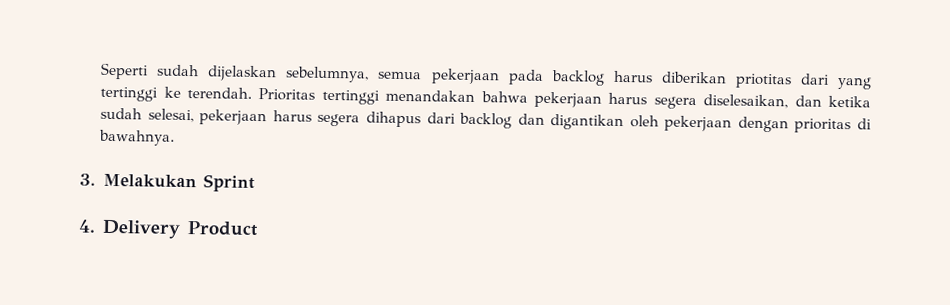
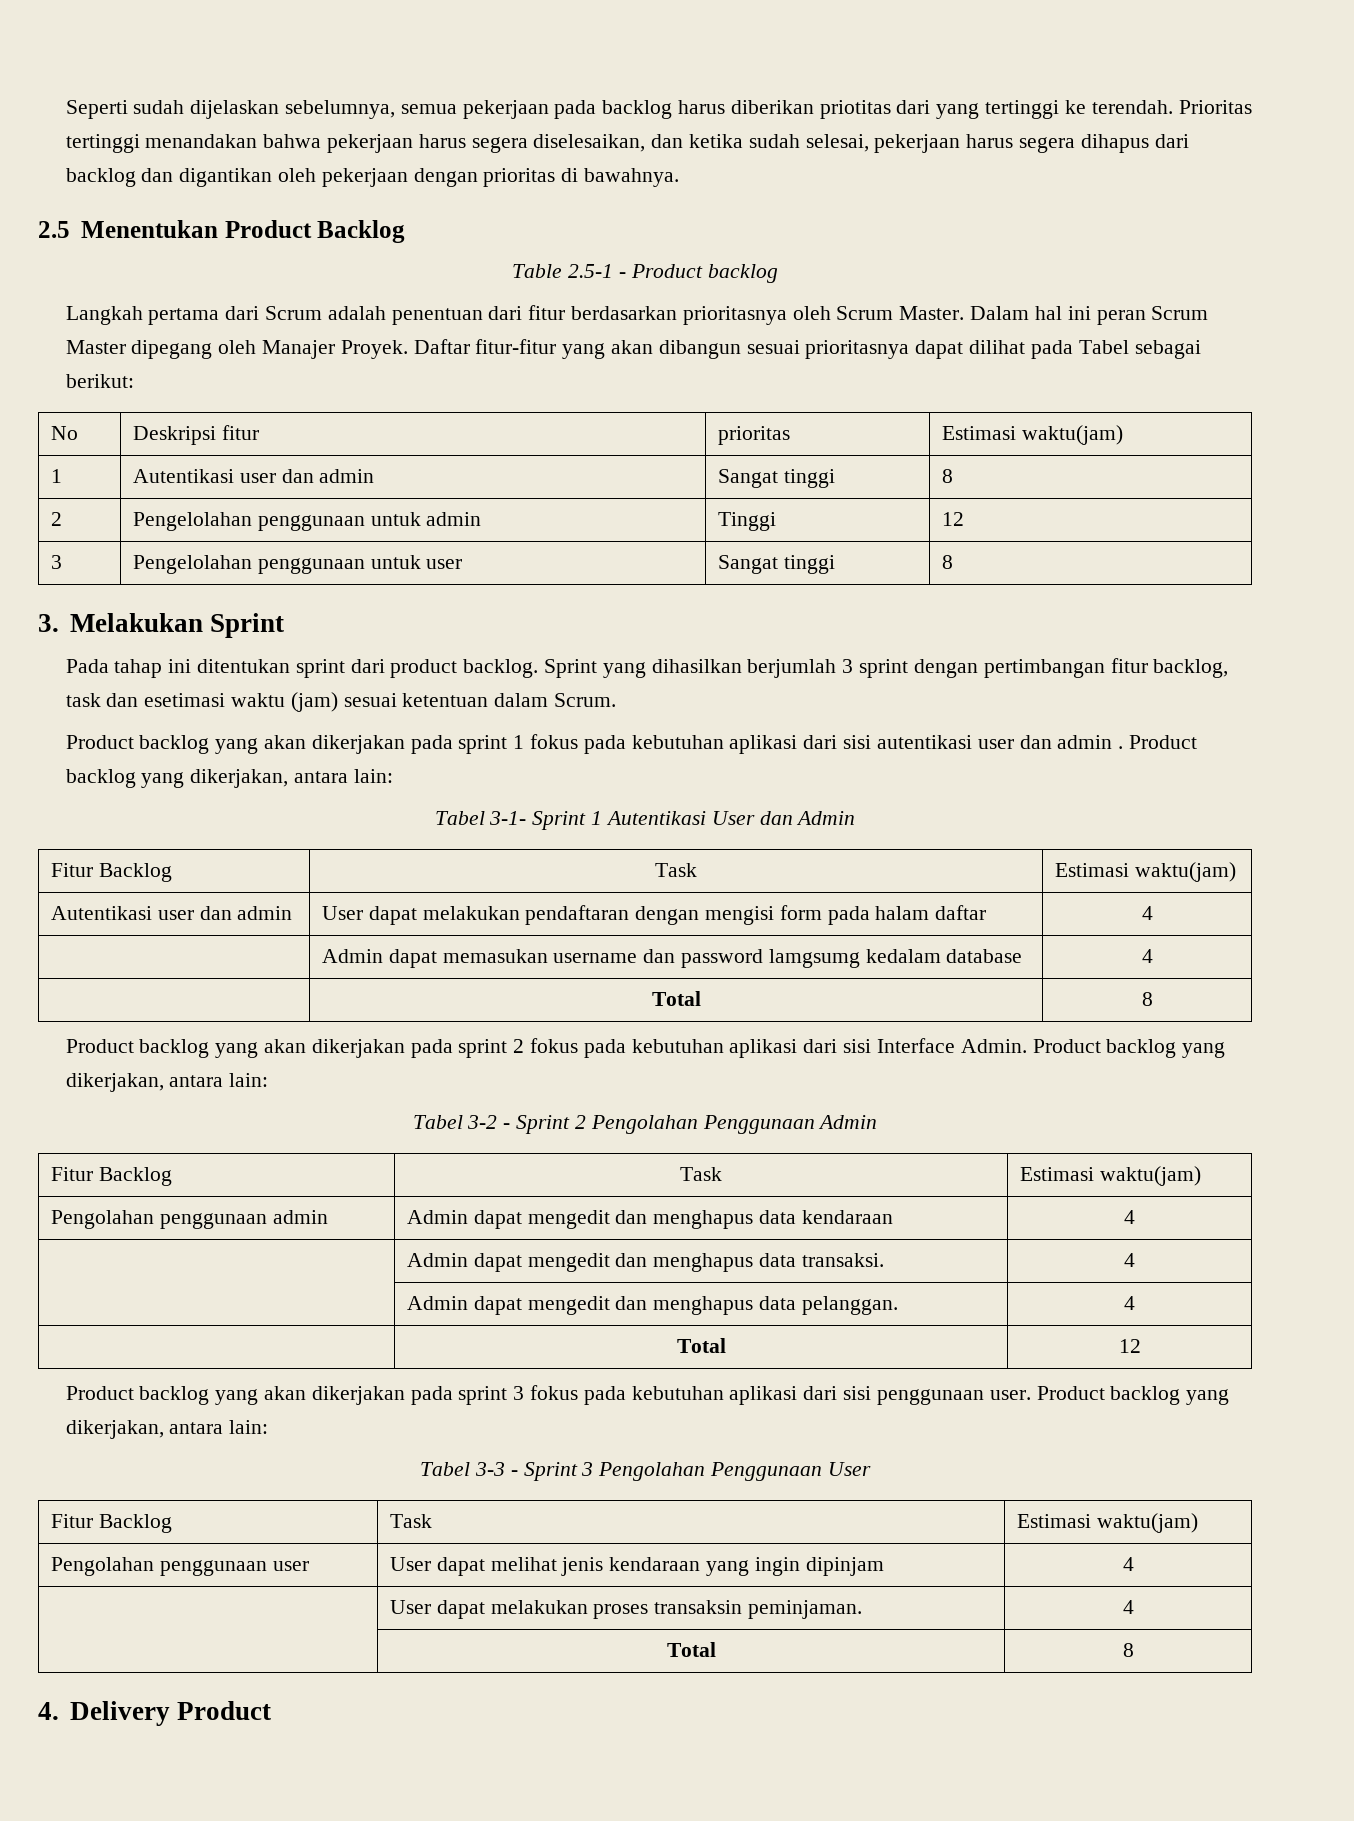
+ 2.5 Menentukan Product Backlog
+ Table 2.5-1 - Product backlog
+ Langkah pertama dari Scrum adalah penentuan dari fitur berdasarkan prioritasnya oleh Scrum Master. Dalam hal ini peran Scrum Master dipegang oleh Manajer Proyek. Daftar fitur-fitur yang akan dibangun sesuai prioritasnya dapat dilihat pada Tabel sebagai berikut:
+ No | Deskripsi fitur | prioritas | Estimasi waktu(jam)
+ 1 | Autentikasi user dan admin | Sangat tinggi | 8
+ 2 | Pengelolahan penggunaan untuk admin | Tinggi | 12
+ 3 | Pengelolahan penggunaan untuk user | Sangat tinggi | 8
  3. Melakukan Sprint
+ Pada tahap ini ditentukan sprint dari product backlog. Sprint yang dihasilkan berjumlah 3 sprint dengan pertimbangan fitur backlog, task dan esetimasi waktu (jam) sesuai ketentuan dalam Scrum.
+ Product backlog yang akan dikerjakan pada sprint 1 fokus pada kebutuhan aplikasi dari sisi autentikasi user dan admin . Product backlog yang dikerjakan, antara lain:
+ Tabel 3-1- Sprint 1 Autentikasi User dan Admin
+ Fitur Backlog | Task | Estimasi waktu(jam)
+ Autentikasi user dan admin | User dapat melakukan pendaftaran dengan mengisi form pada halam daftar | 4
+ | Admin dapat memasukan username dan password lamgsumg kedalam database | 4
+ | Total | 8
+ Product backlog yang akan dikerjakan pada sprint 2 fokus pada kebutuhan aplikasi dari sisi Interface Admin. Product backlog yang dikerjakan, antara lain:
+ Tabel 3-2 - Sprint 2 Pengolahan Penggunaan Admin
+ Fitur Backlog | Task | Estimasi waktu(jam)
+ Pengolahan penggunaan admin | Admin dapat mengedit dan menghapus data kendaraan | 4
+ | Admin dapat mengedit dan menghapus data transaksi. | 4
+ | Admin dapat mengedit dan menghapus data pelanggan. | 4
+ | Total | 12
+ Product backlog yang akan dikerjakan pada sprint 3 fokus pada kebutuhan aplikasi dari sisi penggunaan user. Product backlog yang dikerjakan, antara lain:
+ Tabel 3-3 - Sprint 3 Pengolahan Penggunaan User
+ Fitur Backlog | Task | Estimasi waktu(jam)
+ Pengolahan penggunaan user | User dapat melihat jenis kendaraan yang ingin dipinjam | 4
+ | User dapat melakukan proses transaksin peminjaman. | 4
+ | Total | 8

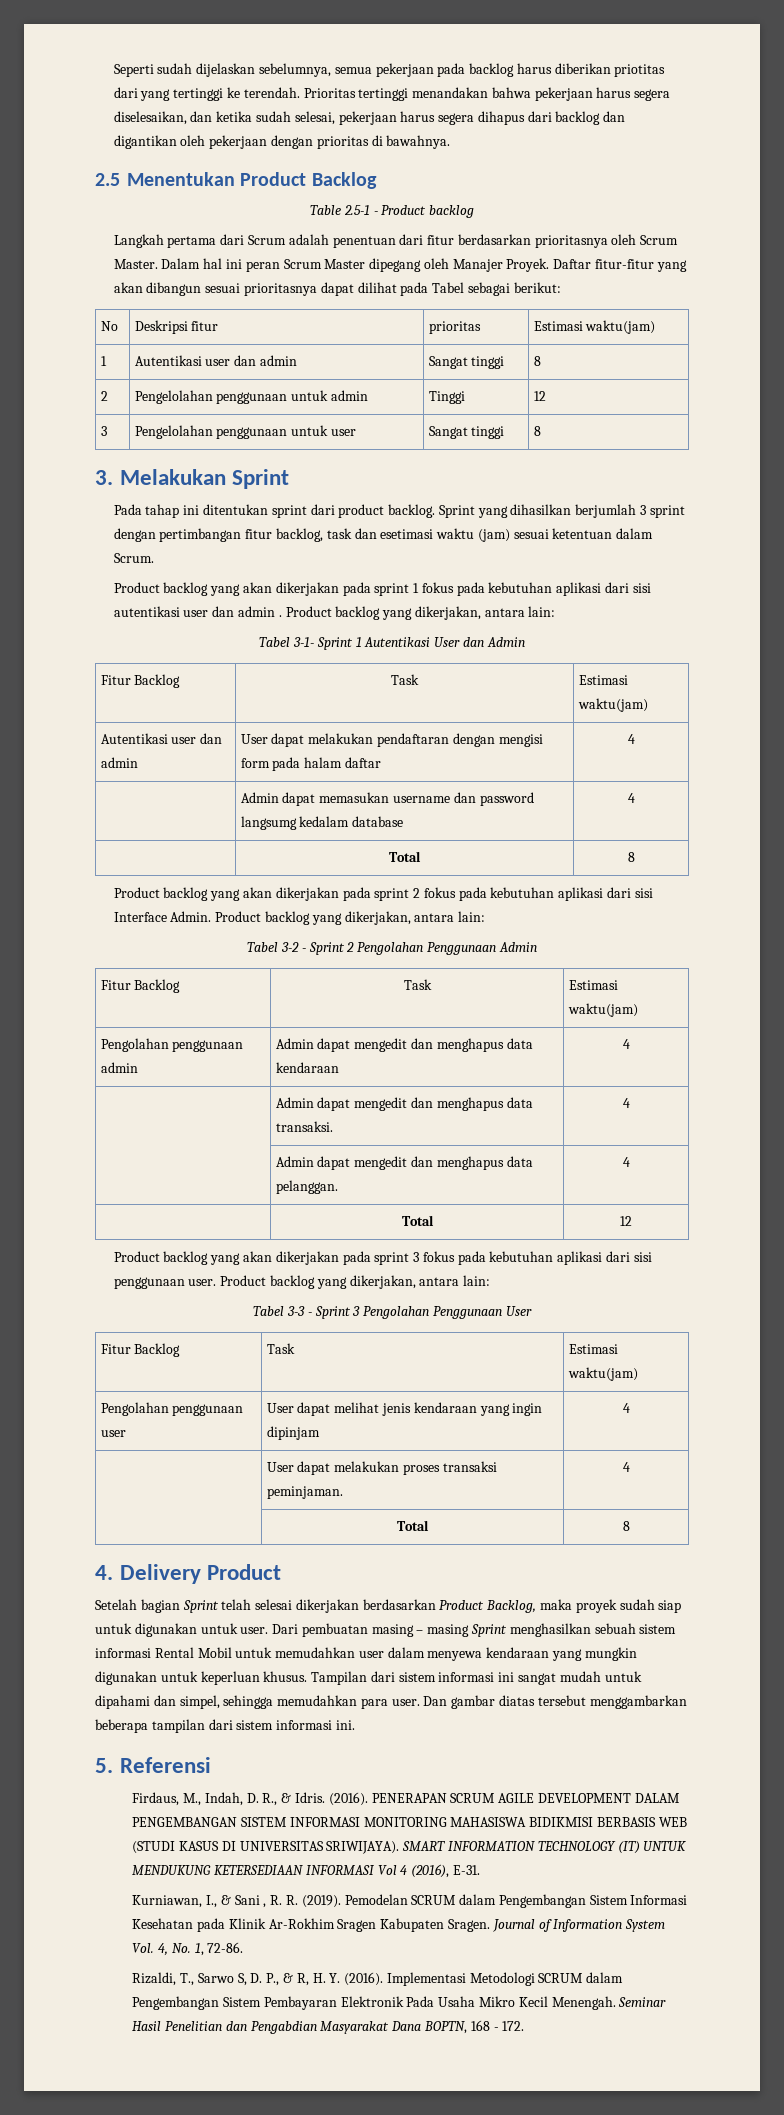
- | Admin dapat memasukan username dan password lamgsumg kedalam database | 4
+ | Admin dapat memasukan username dan password langsumg kedalam database | 4
- | User dapat melakukan proses transaksin peminjaman. | 4
+ | User dapat melakukan proses transaksi peminjaman. | 4
+ Setelah bagian Sprint telah selesai dikerjakan berdasarkan Product Backlog, maka proyek sudah siap untuk digunakan untuk user. Dari pembuatan masing – masing Sprint menghasilkan sebuah sistem informasi Rental Mobil untuk memudahkan user dalam menyewa kendaraan yang mungkin digunakan untuk keperluan khusus. Tampilan dari sistem informasi ini sangat mudah untuk dipahami dan simpel, sehingga memudahkan para user. Dan gambar diatas tersebut menggambarkan beberapa tampilan dari sistem informasi ini.
+ 5. Referensi
+ Firdaus, M., Indah, D. R., & Idris. (2016). PENERAPAN SCRUM AGILE DEVELOPMENT DALAM PENGEMBANGAN SISTEM INFORMASI MONITORING MAHASISWA BIDIKMISI BERBASIS WEB (STUDI KASUS DI UNIVERSITAS SRIWIJAYA). SMART INFORMATION TECHNOLOGY (IT) UNTUK MENDUKUNG KETERSEDIAAN INFORMASI Vol 4 (2016), E-31.
+ Kurniawan, I., & Sani , R. R. (2019). Pemodelan SCRUM dalam Pengembangan Sistem Informasi Kesehatan pada Klinik Ar-Rokhim Sragen Kabupaten Sragen. Journal of Information System Vol. 4, No. 1, 72-86.
+ Rizaldi, T., Sarwo S, D. P., & R, H. Y. (2016). Implementasi Metodologi SCRUM dalam Pengembangan Sistem Pembayaran Elektronik Pada Usaha Mikro Kecil Menengah. Seminar Hasil Penelitian dan Pengabdian Masyarakat Dana BOPTN, 168 - 172.

